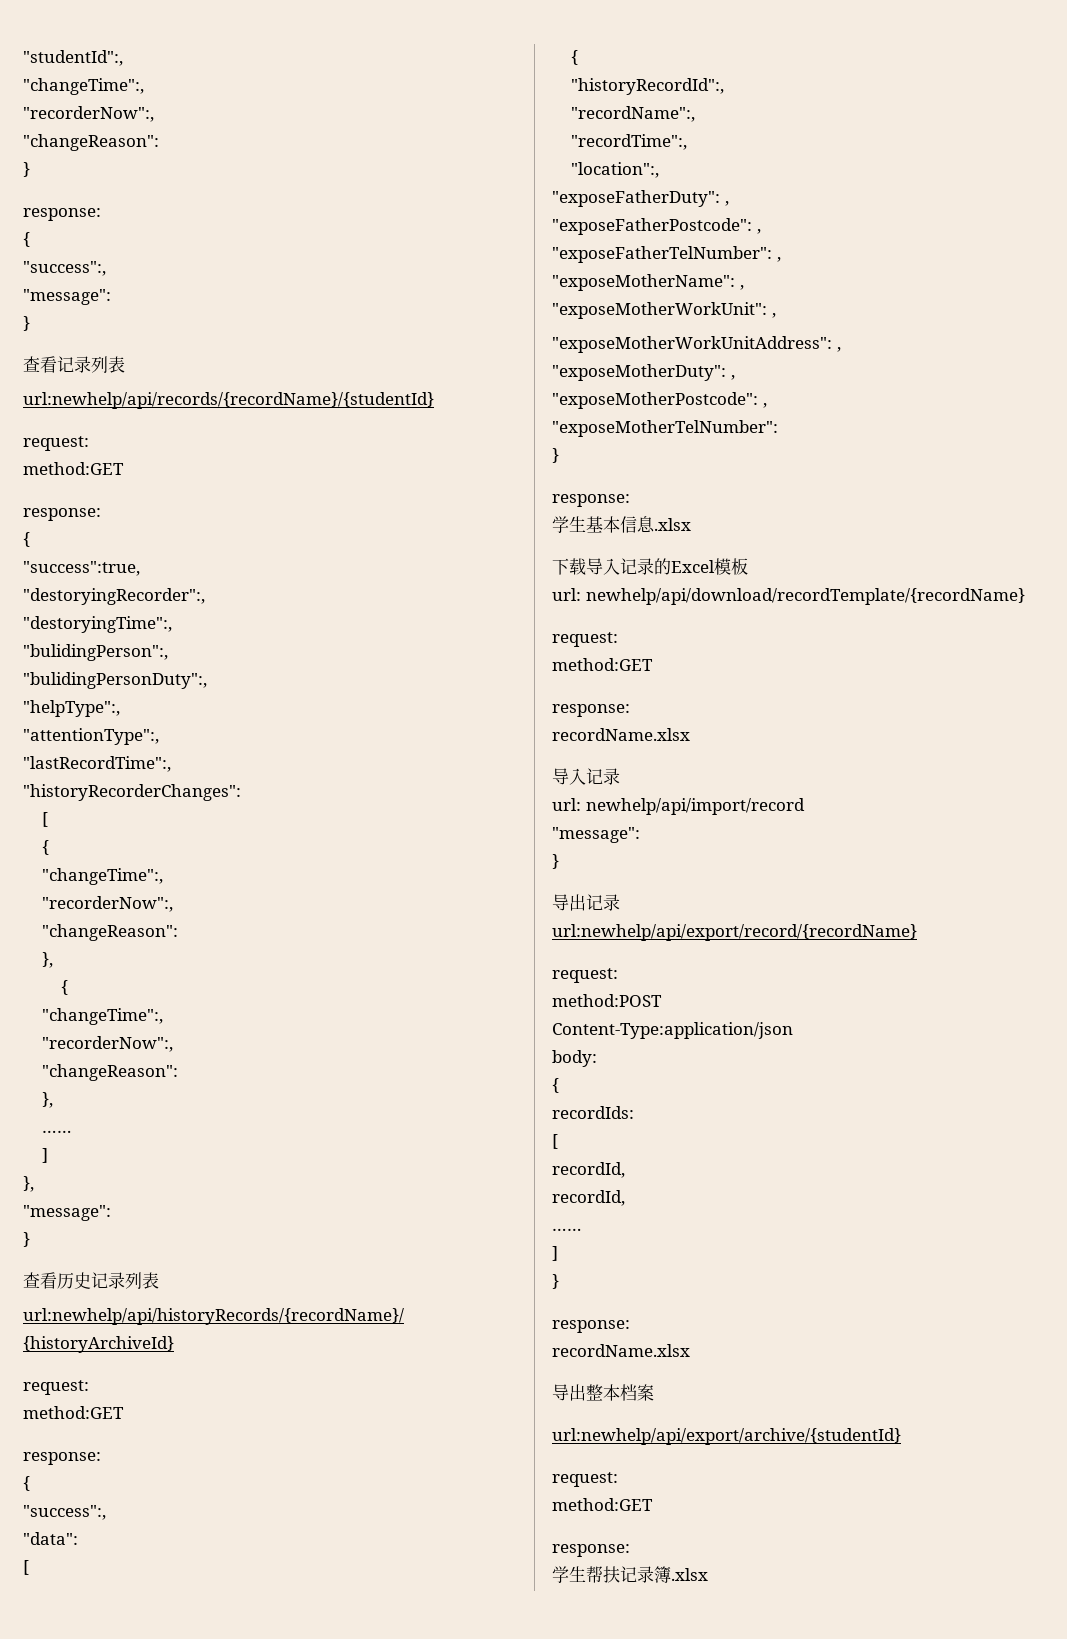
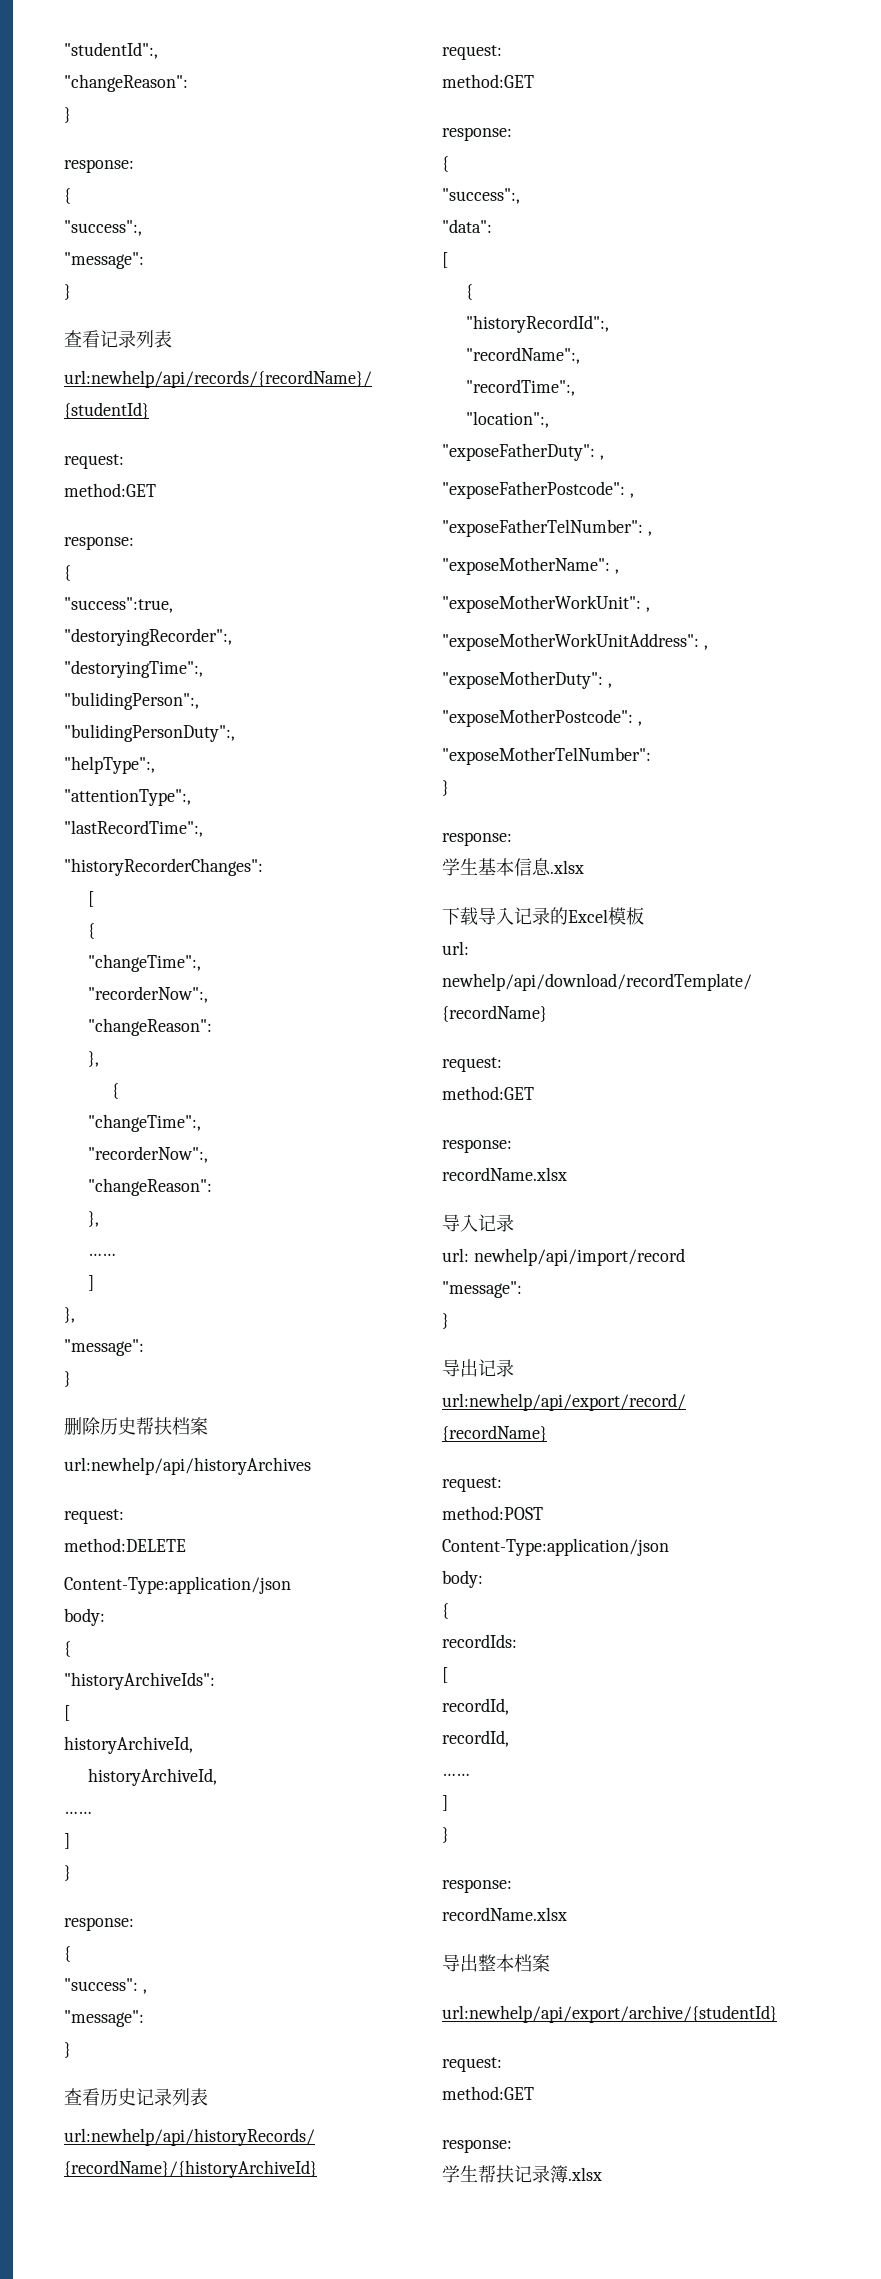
  "studentId":,
- "changeTime":,
- "recorderNow":,
+ 删除历史帮扶档案
+ url:newhelp/api/historyArchives
+ request:
+ method:DELETE
+ Content-Type:application/json
+ body:
+ {
+ "historyArchiveIds":
+ [
+ historyArchiveId,
+ historyArchiveId,
+ ……
+ ]
+ }
+ response:
+ {
+ "success": ,
+ "message":
+ }

